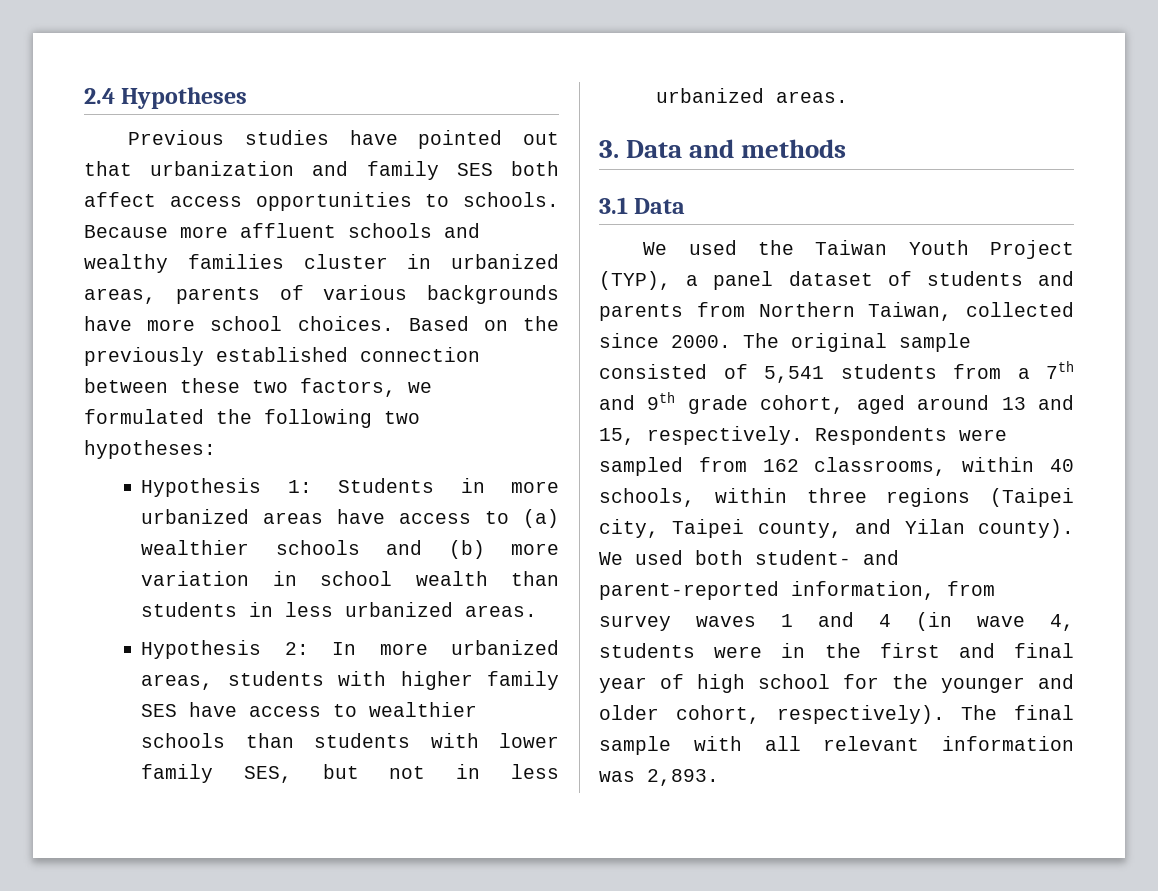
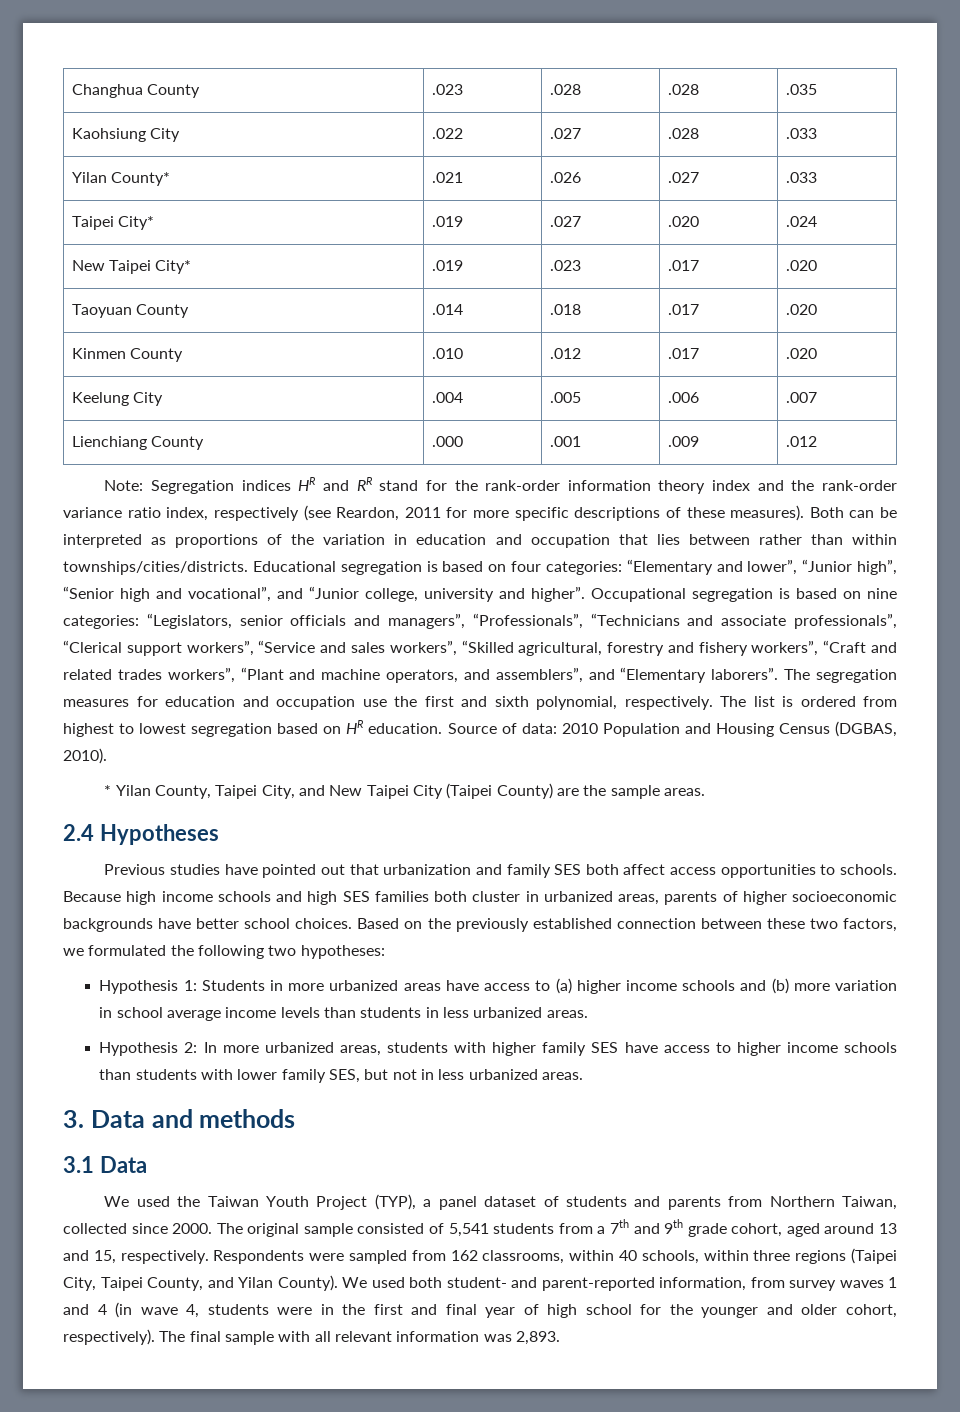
+ Changhua County | .023 | .028 | .028 | .035
+ Kaohsiung City | .022 | .027 | .028 | .033
+ Yilan County* | .021 | .026 | .027 | .033
+ Taipei City* | .019 | .027 | .020 | .024
+ New Taipei City* | .019 | .023 | .017 | .020
+ Taoyuan County | .014 | .018 | .017 | .020
+ Kinmen County | .010 | .012 | .017 | .020
+ Keelung City | .004 | .005 | .006 | .007
+ Lienchiang County | .000 | .001 | .009 | .012
+ Note: Segregation indices HR and RR stand for the rank-order information theory index and the rank-order variance ratio index, respectively (see Reardon, 2011 for more specific descriptions of these measures). Both can be interpreted as proportions of the variation in education and occupation that lies between rather than within townships/cities/districts. Educational segregation is based on four categories: “Elementary and lower”, “Junior high”, “Senior high and vocational”, and “Junior college, university and higher”. Occupational segregation is based on nine categories: “Legislators, senior officials and managers”, “Professionals”, “Technicians and associate professionals”, “Clerical support workers”, “Service and sales workers”, “Skilled agricultural, forestry and fishery workers”, “Craft and related trades workers”, “Plant and machine operators, and assemblers”, and “Elementary laborers”. The segregation measures for education and occupation use the first and sixth polynomial, respectively. The list is ordered from highest to lowest segregation based on HR education. Source of data: 2010 Population and Housing Census (DGBAS, 2010).
+ * Yilan County, Taipei City, and New Taipei City (Taipei County) are the sample areas.
- Because more affluent schools and wealthy families cluster in urbanized areas, parents of various backgrounds have more school choices.
+ Because high income schools and high SES families both cluster in urbanized areas, parents of higher socioeconomic backgrounds have better school choices.
- Hypothesis 1: Students in more urbanized areas have access to (a) wealthier schools and (b) more variation in school wealth than students in less urbanized areas.
+ Hypothesis 1: Students in more urbanized areas have access to (a) higher income schools and (b) more variation in school average income levels than students in less urbanized areas.
- Hypothesis 2: In more urbanized areas, students with higher family SES have access to wealthier schools than students with lower family SES, but not in less urbanized areas.
+ Hypothesis 2: In more urbanized areas, students with higher family SES have access to higher income schools than students with lower family SES, but not in less urbanized areas.
- Respondents were sampled from 162 classrooms, within 40 schools, within three regions (Taipei city, Taipei county, and Yilan county).
+ Respondents were sampled from 162 classrooms, within 40 schools, within three regions (Taipei City, Taipei County, and Yilan County).

